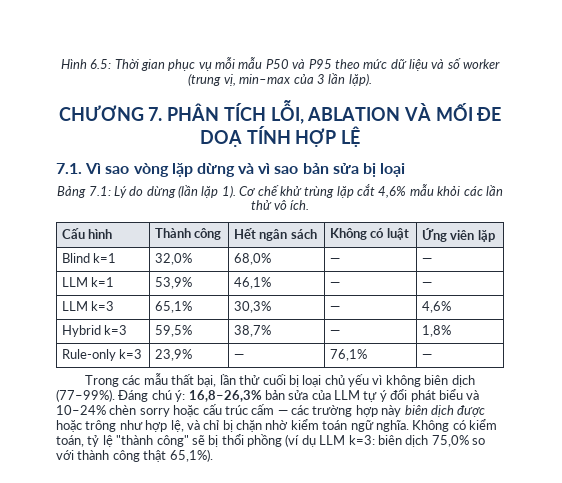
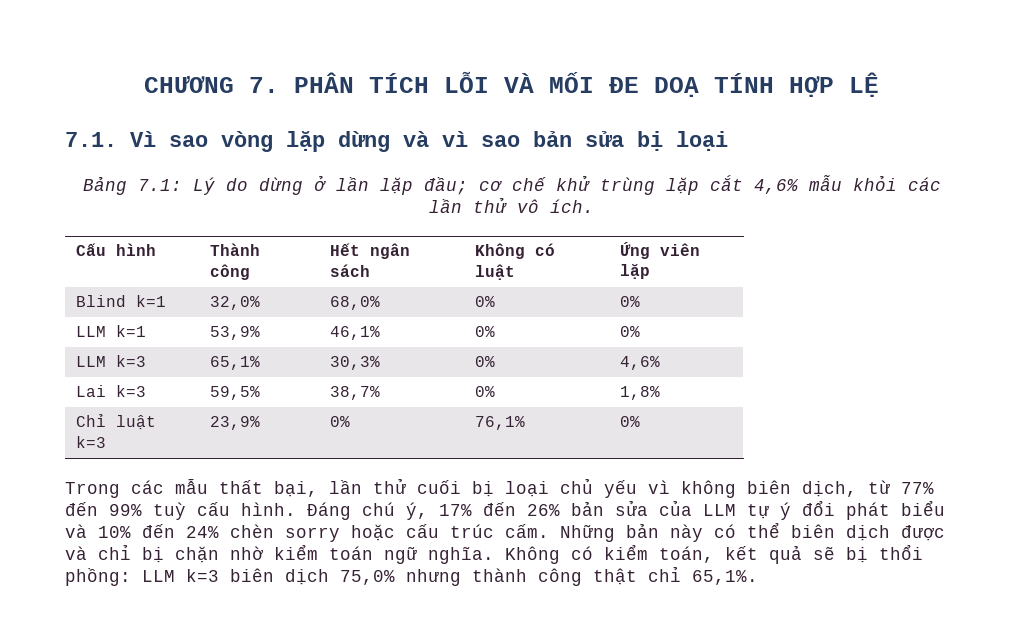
- Hình 6.5: Thời gian phục vụ mỗi mẫu P50 và P95 theo mức dữ liệu và số worker (trung vị, min–max của 3 lần lặp).
- CHƯƠNG 7. PHÂN TÍCH LỖI, ABLATION VÀ MỐI ĐE DOẠ TÍNH HỢP LỆ
+ CHƯƠNG 7. PHÂN TÍCH LỖI VÀ MỐI ĐE DOẠ TÍNH HỢP LỆ
- Bảng 7.1: Lý do dừng (lần lặp 1). Cơ chế khử trùng lặp cắt 4,6% mẫu khỏi các lần thử vô ích.
+ Bảng 7.1: Lý do dừng ở lần lặp đầu; cơ chế khử trùng lặp cắt 4,6% mẫu khỏi các lần thử vô ích.
- Blind k=1 | 32,0% | 68,0% | — | —
+ Blind k=1 | 32,0% | 68,0% | 0% | 0%
- LLM k=1 | 53,9% | 46,1% | — | —
+ LLM k=1 | 53,9% | 46,1% | 0% | 0%
- LLM k=3 | 65,1% | 30,3% | — | 4,6%
+ LLM k=3 | 65,1% | 30,3% | 0% | 4,6%
- Hybrid k=3 | 59,5% | 38,7% | — | 1,8%
+ Lai k=3 | 59,5% | 38,7% | 0% | 1,8%
- Rule-only k=3 | 23,9% | — | 76,1% | —
+ Chỉ luật k=3 | 23,9% | 0% | 76,1% | 0%
- Trong các mẫu thất bại, lần thử cuối bị loại chủ yếu vì không biên dịch (77–99%). Đáng chú ý: 16,8–26,3% bản sửa của LLM tự ý đổi phát biểu và 10–24% chèn sorry hoặc cấu trúc cấm — các trường hợp này biên dịch được hoặc trông như hợp lệ, và chỉ bị chặn nhờ kiểm toán ngữ nghĩa.
+ Trong các mẫu thất bại, lần thử cuối bị loại chủ yếu vì không biên dịch, từ 77% đến 99% tuỳ cấu hình. Đáng chú ý, 17% đến 26% bản sửa của LLM tự ý đổi phát biểu và 10% đến 24% chèn sorry hoặc cấu trúc cấm. Những bản này có thể biên dịch được và chỉ bị chặn nhờ kiểm toán ngữ nghĩa.
- Không có kiểm toán, tỷ lệ "thành công" sẽ bị thổi phồng (ví dụ LLM k=3: biên dịch 75,0% so với thành công thật 65,1%).
+ Không có kiểm toán, kết quả sẽ bị thổi phồng: LLM k=3 biên dịch 75,0% nhưng thành công thật chỉ 65,1%.

